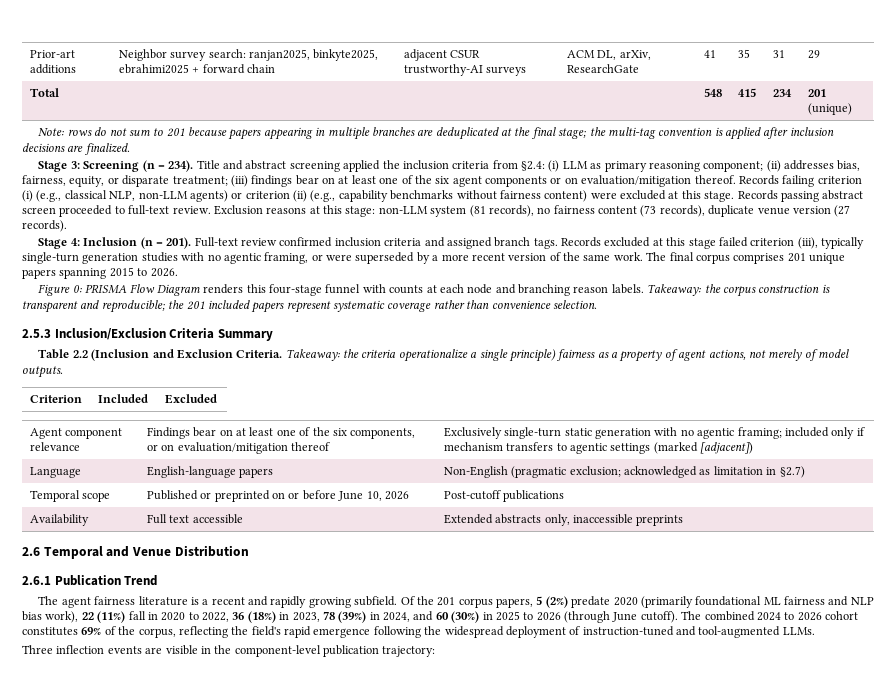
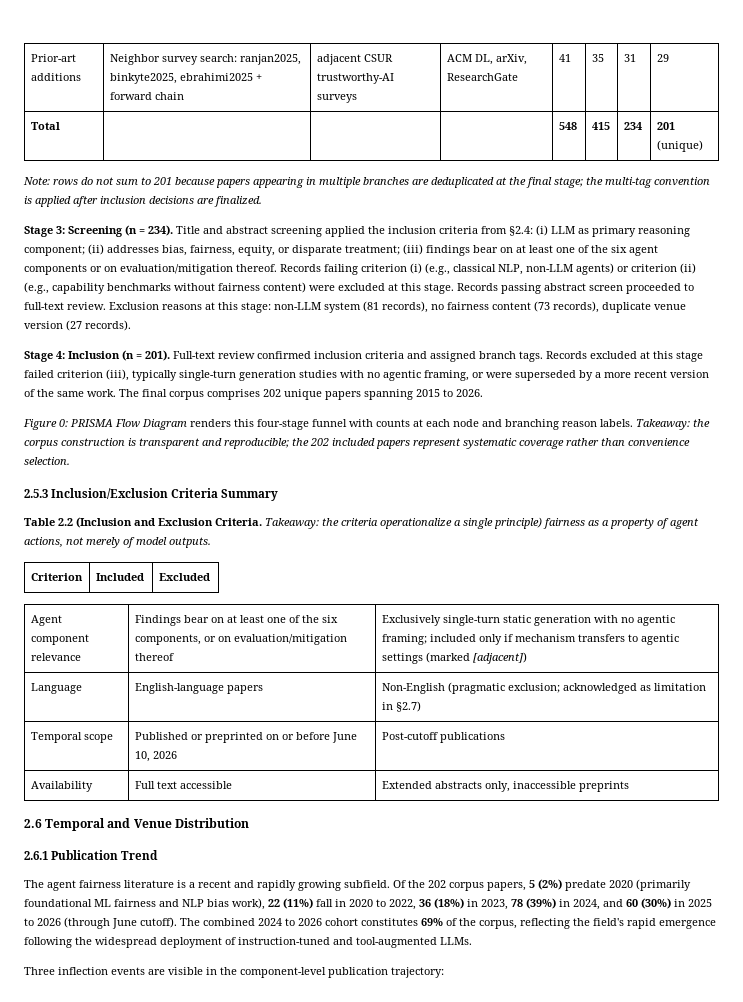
- The final corpus comprises 201 unique papers spanning 2015 to 2026.
+ The final corpus comprises 202 unique papers spanning 2015 to 2026.
- Takeaway: the corpus construction is transparent and reproducible; the 201 included papers represent systematic coverage rather than convenience selection.
+ Takeaway: the corpus construction is transparent and reproducible; the 202 included papers represent systematic coverage rather than convenience selection.
- Of the 201 corpus papers, 5 (2%) predate 2020 (primarily foundational ML fairness and NLP bias work), 22 (11%) fall in 2020 to 2022, 36 (18%) in 2023, 78 (39%) in 2024, and 60 (30%) in 2025 to 2026 (through June cutoff).
+ Of the 202 corpus papers, 5 (2%) predate 2020 (primarily foundational ML fairness and NLP bias work), 22 (11%) fall in 2020 to 2022, 36 (18%) in 2023, 78 (39%) in 2024, and 60 (30%) in 2025 to 2026 (through June cutoff).

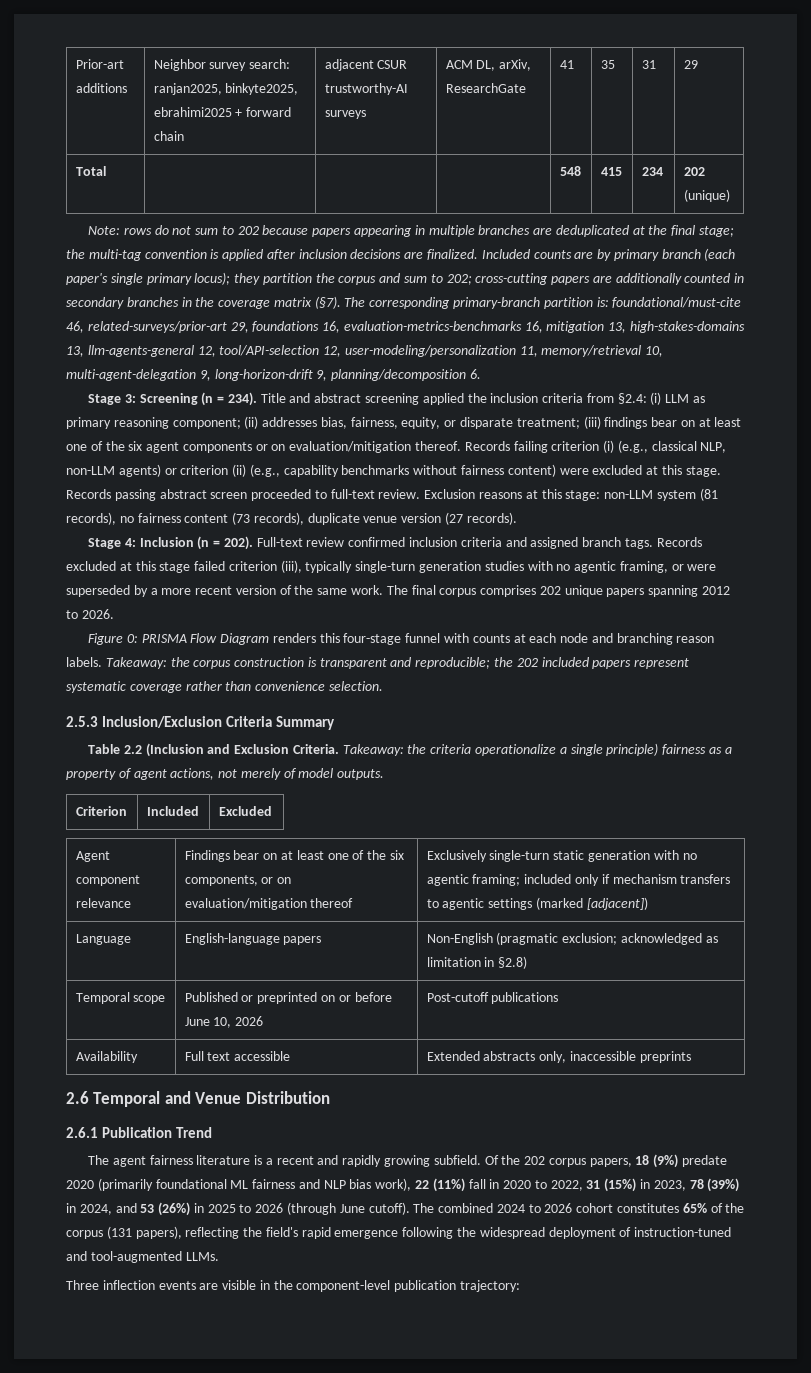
- Total | | | | 548 | 415 | 234 | 201 (unique)
+ Total | | | | 548 | 415 | 234 | 202 (unique)
- Note: rows do not sum to 201 because papers appearing in multiple branches are deduplicated at the final stage; the multi-tag convention is applied after inclusion decisions are finalized.
+ Note: rows do not sum to 202 because papers appearing in multiple branches are deduplicated at the final stage; the multi-tag convention is applied after inclusion decisions are finalized. Included counts are by primary branch (each paper's single primary locus); they partition the corpus and sum to 202; cross-cutting papers are additionally counted in secondary branches in the coverage matrix (§7). The corresponding primary-branch partition is: foundational/must-cite 46, related-surveys/prior-art 29, foundations 16, evaluation-metrics-benchmarks 16, mitigation 13, high-stakes-domains 13, llm-agents-general 12, tool/API-selection 12, user-modeling/personalization 11, memory/retrieval 10, multi-agent-delegation 9, long-horizon-drift 9, planning/decomposition 6.
- Stage 4: Inclusion (n = 201).
+ Stage 4: Inclusion (n = 202).
- The final corpus comprises 202 unique papers spanning 2015 to 2026.
+ The final corpus comprises 202 unique papers spanning 2012 to 2026.
- Language | English-language papers | Non-English (pragmatic exclusion; acknowledged as limitation in §2.7)
+ Language | English-language papers | Non-English (pragmatic exclusion; acknowledged as limitation in §2.8)
- Of the 202 corpus papers, 5 (2%) predate 2020 (primarily foundational ML fairness and NLP bias work), 22 (11%) fall in 2020 to 2022, 36 (18%) in 2023, 78 (39%) in 2024, and 60 (30%) in 2025 to 2026 (through June cutoff).
+ Of the 202 corpus papers, 18 (9%) predate 2020 (primarily foundational ML fairness and NLP bias work), 22 (11%) fall in 2020 to 2022, 31 (15%) in 2023, 78 (39%) in 2024, and 53 (26%) in 2025 to 2026 (through June cutoff).
- The combined 2024 to 2026 cohort constitutes 69% of the corpus, reflecting the field's rapid emergence following the widespread deployment of instruction-tuned and tool-augmented LLMs.
+ The combined 2024 to 2026 cohort constitutes 65% of the corpus (131 papers), reflecting the field's rapid emergence following the widespread deployment of instruction-tuned and tool-augmented LLMs.

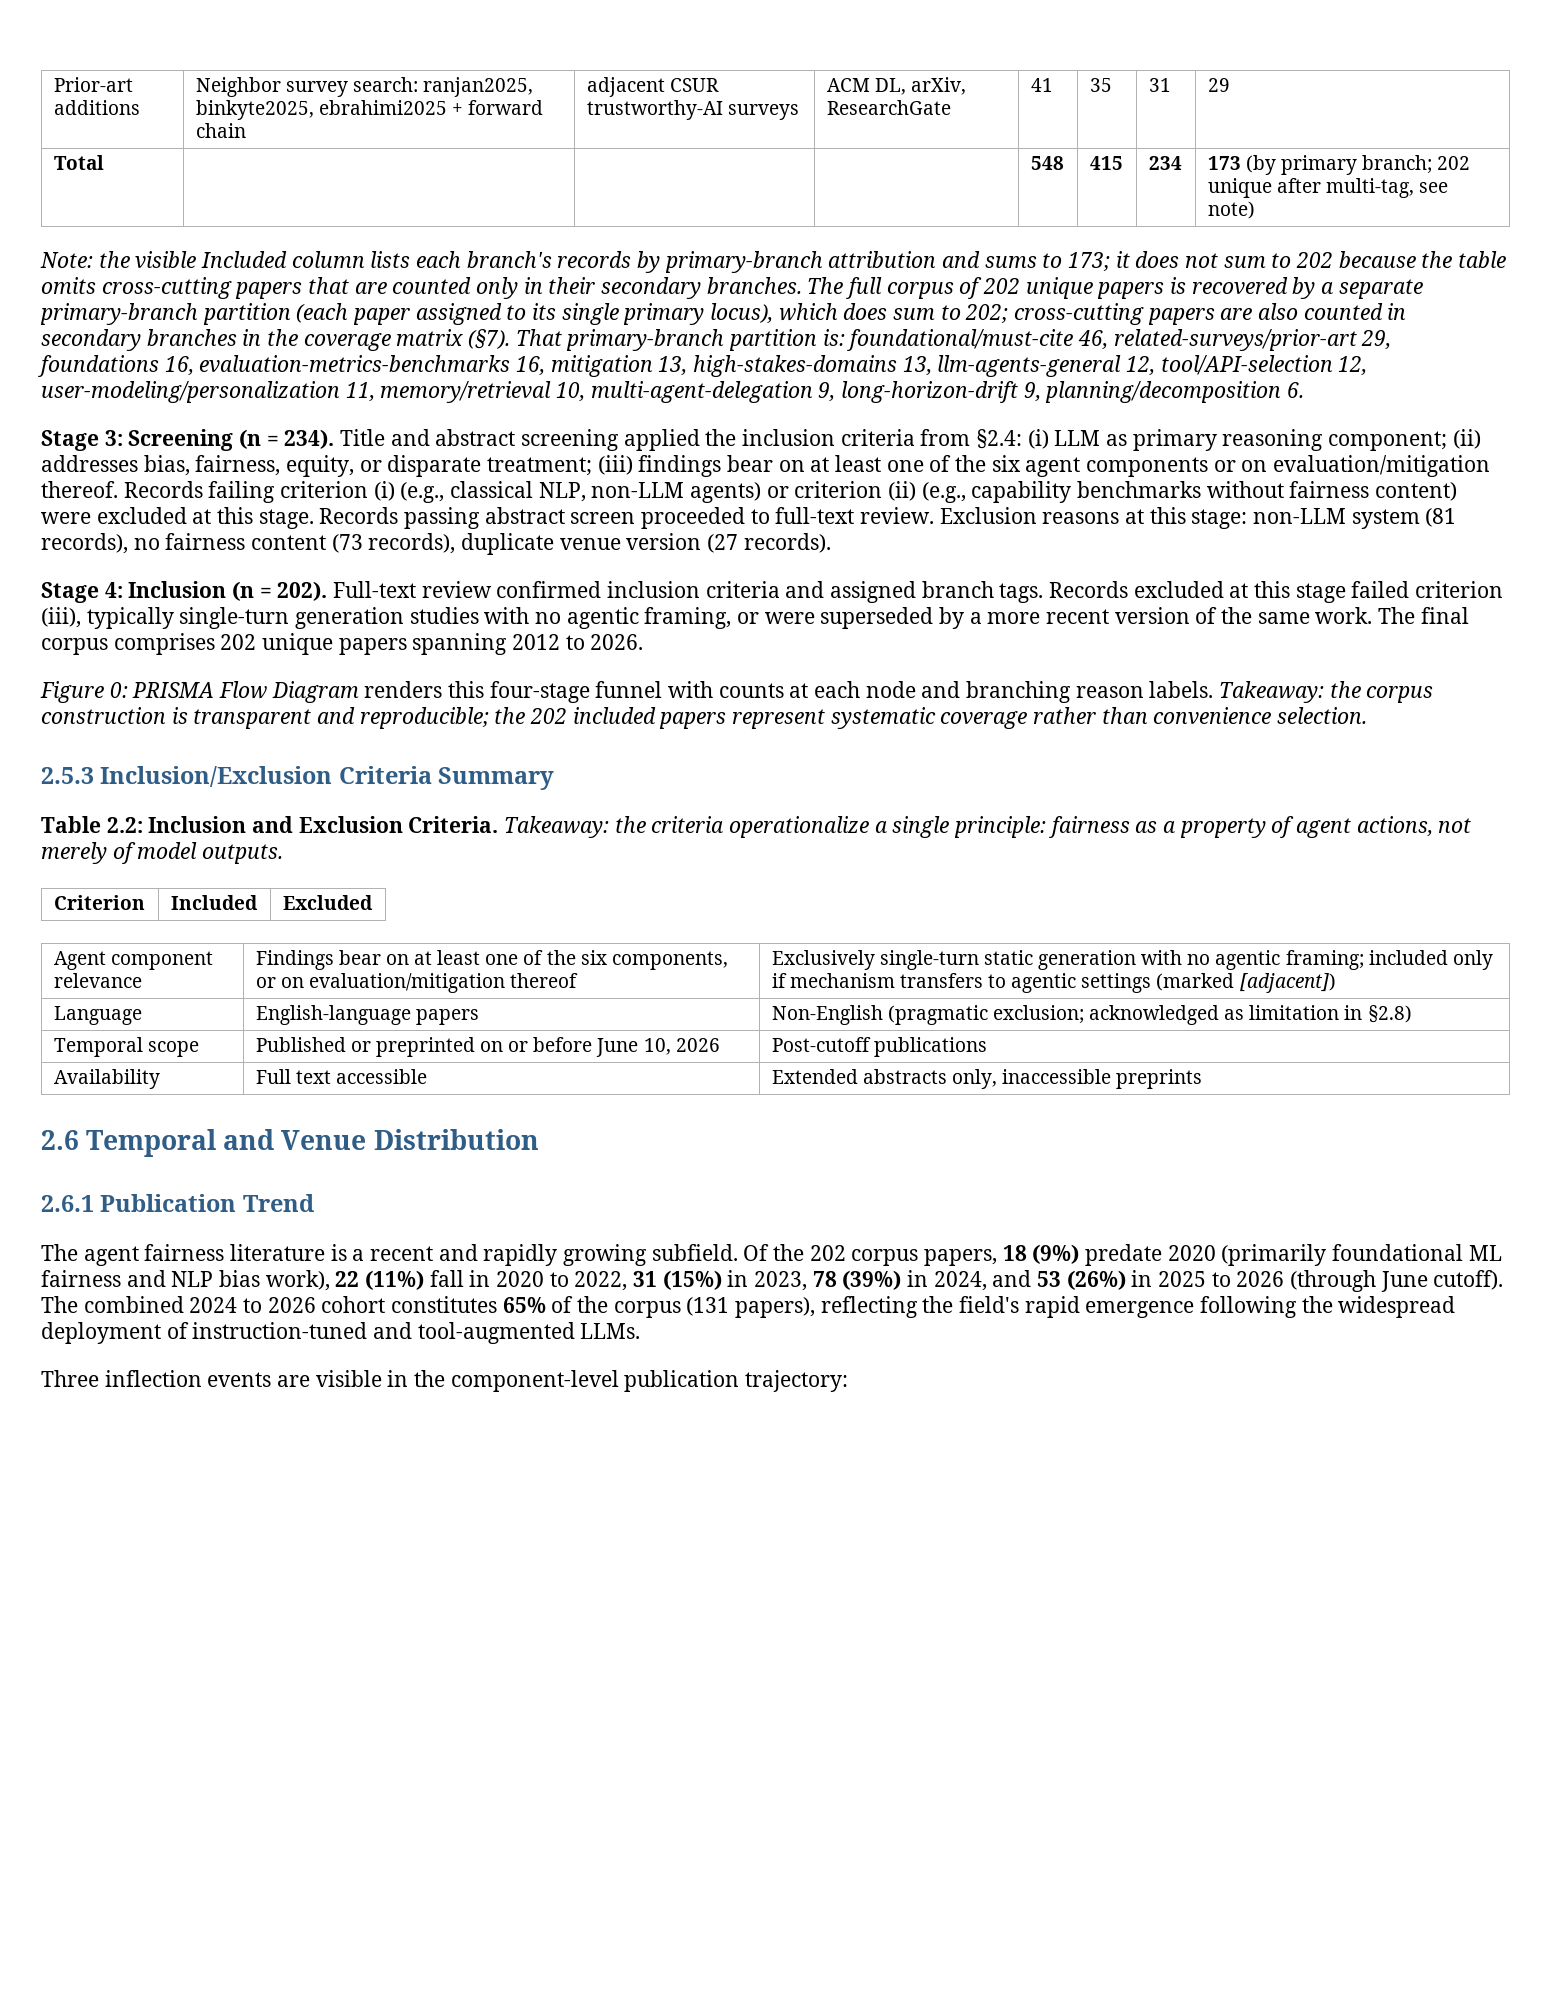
- Total | | | | 548 | 415 | 234 | 202 (unique)
- Note: rows do not sum to 202 because papers appearing in multiple branches are deduplicated at the final stage; the multi-tag convention is applied after inclusion decisions are finalized. Included counts are by primary branch (each paper's single primary locus); they partition the corpus and sum to 202; cross-cutting papers are additionally counted in secondary branches in the coverage matrix (§7).
+ Total | | | | 548 | 415 | 234 | 173 (by primary branch; 202 unique after multi-tag, see note)
+ Note: the visible Included column lists each branch's records by primary-branch attribution and sums to 173; it does not sum to 202 because the table omits cross-cutting papers that are counted only in their secondary branches. The full corpus of 202 unique papers is recovered by a separate primary-branch partition (each paper assigned to its single primary locus), which does sum to 202; cross-cutting papers are also counted in secondary branches in the coverage matrix (§7).
- The corresponding primary-branch partition is: foundational/must-cite 46, related-surveys/prior-art 29, foundations 16, evaluation-metrics-benchmarks 16, mitigation 13, high-stakes-domains 13, llm-agents-general 12, tool/API-selection 12, user-modeling/personalization 11, memory/retrieval 10, multi-agent-delegation 9, long-horizon-drift 9, planning/decomposition 6.
+ That primary-branch partition is: foundational/must-cite 46, related-surveys/prior-art 29, foundations 16, evaluation-metrics-benchmarks 16, mitigation 13, high-stakes-domains 13, llm-agents-general 12, tool/API-selection 12, user-modeling/personalization 11, memory/retrieval 10, multi-agent-delegation 9, long-horizon-drift 9, planning/decomposition 6.
- Table 2.2 (Inclusion and Exclusion Criteria.
+ Table 2.2: Inclusion and Exclusion Criteria.
- Takeaway: the criteria operationalize a single principle) fairness as a property of agent actions, not merely of model outputs.
+ Takeaway: the criteria operationalize a single principle: fairness as a property of agent actions, not merely of model outputs.

